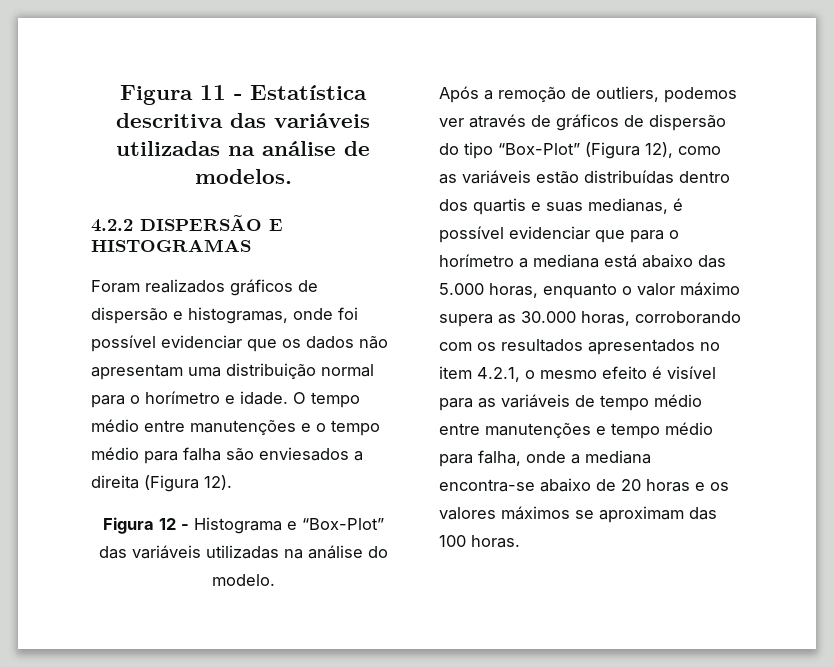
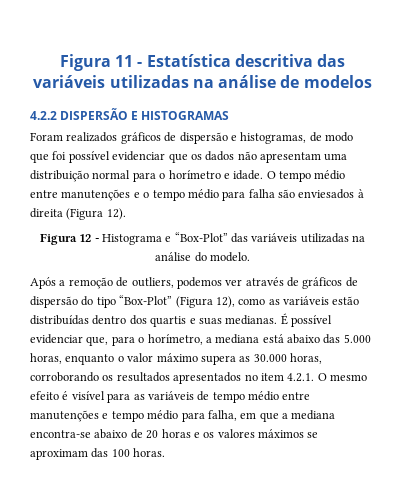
- Figura 11 - Estatística descritiva das variáveis utilizadas na análise de modelos.
+ Figura 11 - Estatística descritiva das variáveis utilizadas na análise de modelos
- Foram realizados gráficos de dispersão e histogramas, onde foi possível evidenciar que os dados não apresentam uma distribuição normal para o horímetro e idade.
+ Foram realizados gráficos de dispersão e histogramas, de modo que foi possível evidenciar que os dados não apresentam uma distribuição normal para o horímetro e idade.
- O tempo médio entre manutenções e o tempo médio para falha são enviesados a direita (Figura 12).
+ O tempo médio entre manutenções e o tempo médio para falha são enviesados à direita (Figura 12).
- Após a remoção de outliers, podemos ver através de gráficos de dispersão do tipo “Box-Plot” (Figura 12), como as variáveis estão distribuídas dentro dos quartis e suas medianas, é possível evidenciar que para o horímetro a mediana está abaixo das 5.000 horas, enquanto o valor máximo supera as 30.000 horas, corroborando com os resultados apresentados no item 4.2.1, o mesmo efeito é visível para as variáveis de tempo médio entre manutenções e tempo médio para falha, onde a mediana encontra-se abaixo de 20 horas e os valores máximos se aproximam das 100 horas.
+ Após a remoção de outliers, podemos ver através de gráficos de dispersão do tipo “Box-Plot” (Figura 12), como as variáveis estão distribuídas dentro dos quartis e suas medianas. É possível evidenciar que, para o horímetro, a mediana está abaixo das 5.000 horas, enquanto o valor máximo supera as 30.000 horas, corroborando os resultados apresentados no item 4.2.1. O mesmo efeito é visível para as variáveis de tempo médio entre manutenções e tempo médio para falha, em que a mediana encontra-se abaixo de 20 horas e os valores máximos se aproximam das 100 horas.

